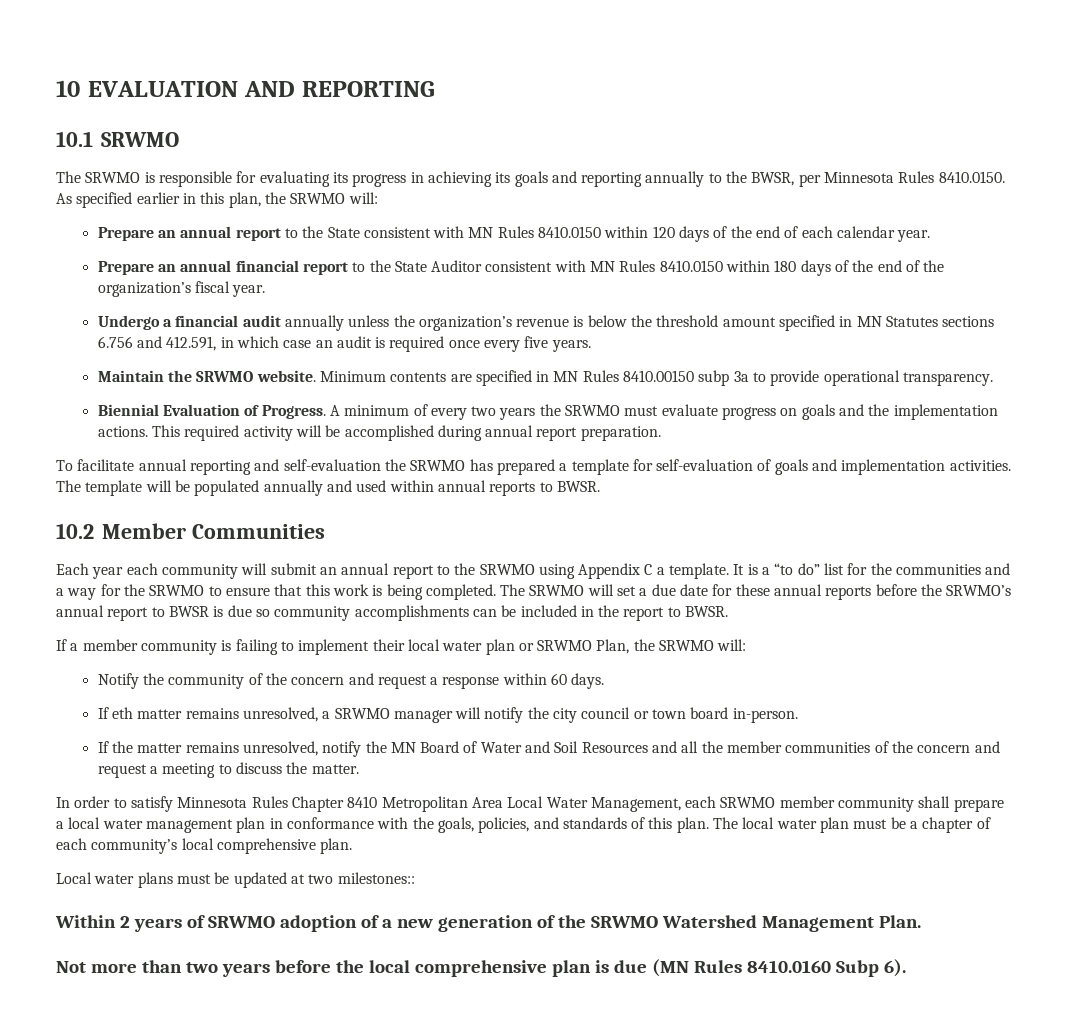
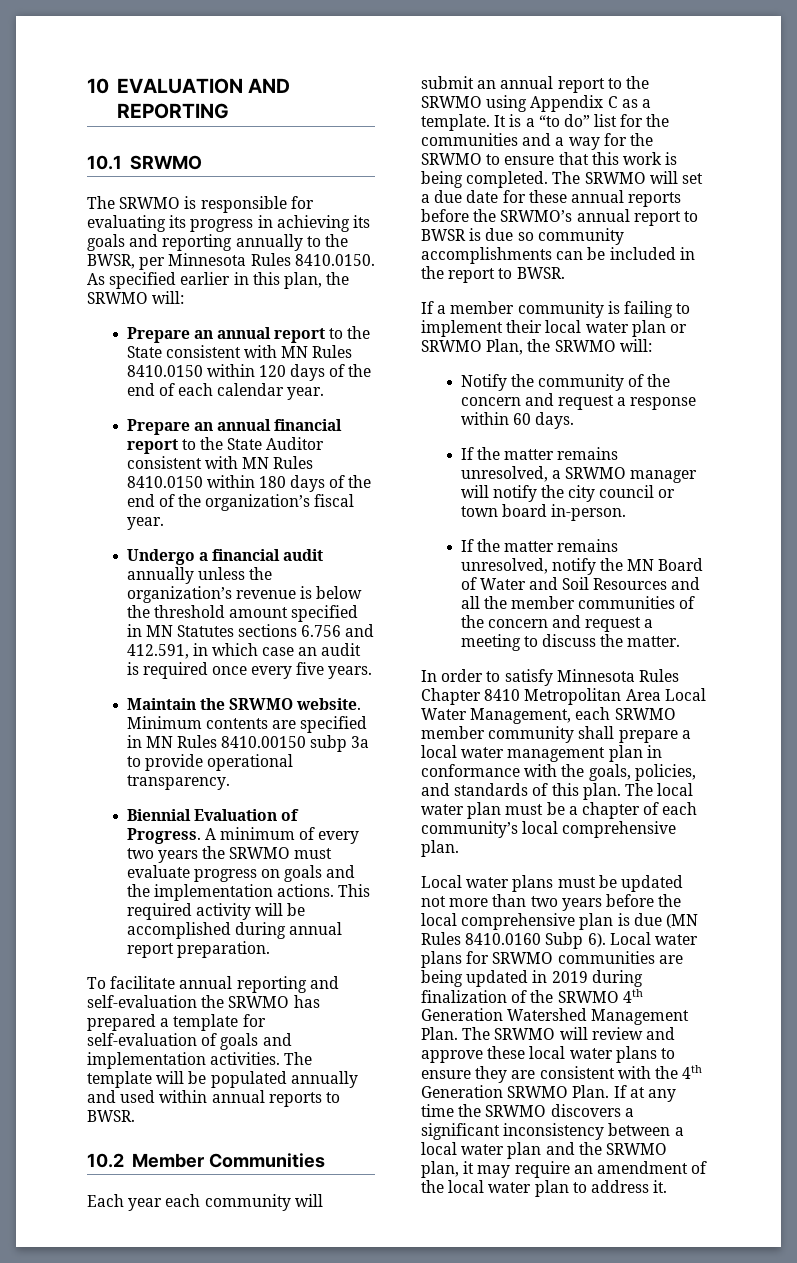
- Each year each community will submit an annual report to the SRWMO using Appendix C a template.
+ Each year each community will submit an annual report to the SRWMO using Appendix C as a template.
- If eth matter remains unresolved, a SRWMO manager will notify the city council or town board in-person.
+ If the matter remains unresolved, a SRWMO manager will notify the city council or town board in-person.
- Local water plans must be updated at two milestones::
- Within 2 years of SRWMO adoption of a new generation of the SRWMO Watershed Management Plan.
- Not more than two years before the local comprehensive plan is due (MN Rules 8410.0160 Subp 6).
+ Local water plans must be updated not more than two years before the local comprehensive plan is due (MN Rules 8410.0160 Subp 6).
+ Local water plans for SRWMO communities are being updated in 2019 during finalization of the SRWMO 4th Generation Watershed Management Plan. The SRWMO will review and approve these local water plans to ensure they are consistent with the 4th Generation SRWMO Plan. If at any time the SRWMO discovers a significant inconsistency between a local water plan and the SRWMO plan, it may require an amendment of the local water plan to address it.

